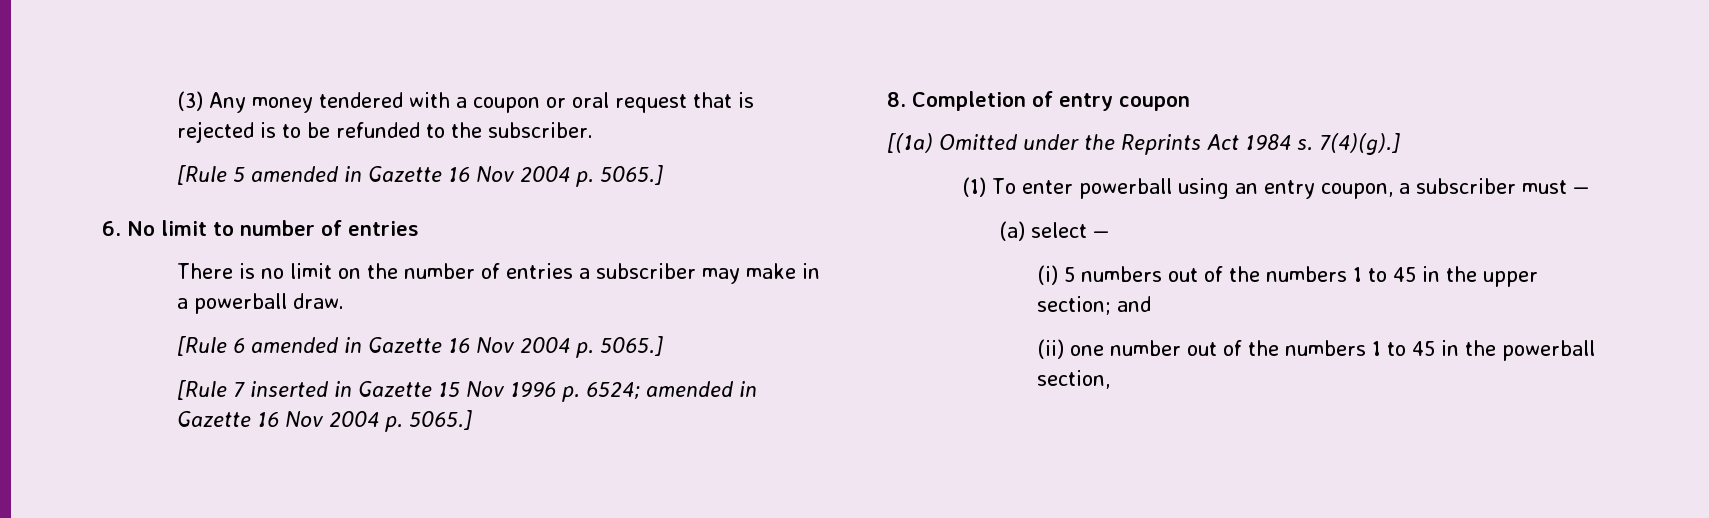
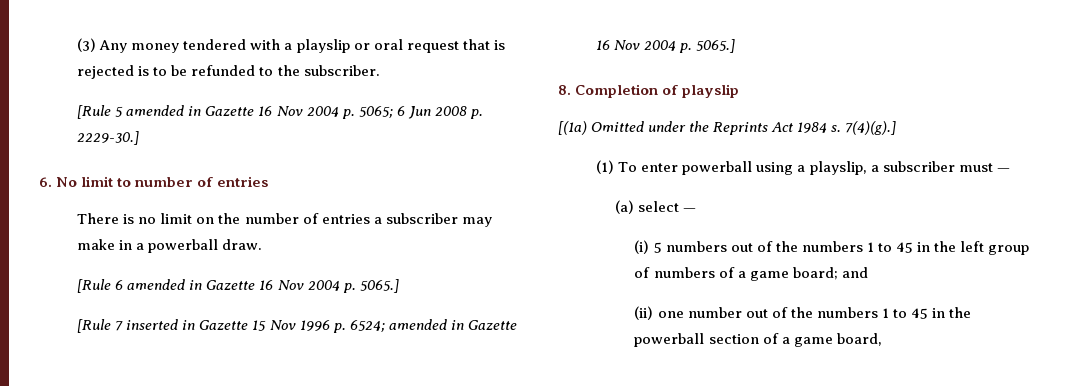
- (3) Any money tendered with a coupon or oral request that is rejected is to be refunded to the subscriber.
+ (3) Any money tendered with a playslip or oral request that is rejected is to be refunded to the subscriber.
- [Rule 5 amended in Gazette 16 Nov 2004 p. 5065.]
+ [Rule 5 amended in Gazette 16 Nov 2004 p. 5065; 6 Jun 2008 p. 2229-30.]
- 8. Completion of entry coupon
+ 8. Completion of playslip
- (1) To enter powerball using an entry coupon, a subscriber must —
+ (1) To enter powerball using a playslip, a subscriber must —
- (i) 5 numbers out of the numbers 1 to 45 in the upper section; and
+ (i) 5 numbers out of the numbers 1 to 45 in the left group of numbers of a game board; and
- (ii) one number out of the numbers 1 to 45 in the powerball section,
+ (ii) one number out of the numbers 1 to 45 in the powerball section of a game board,

